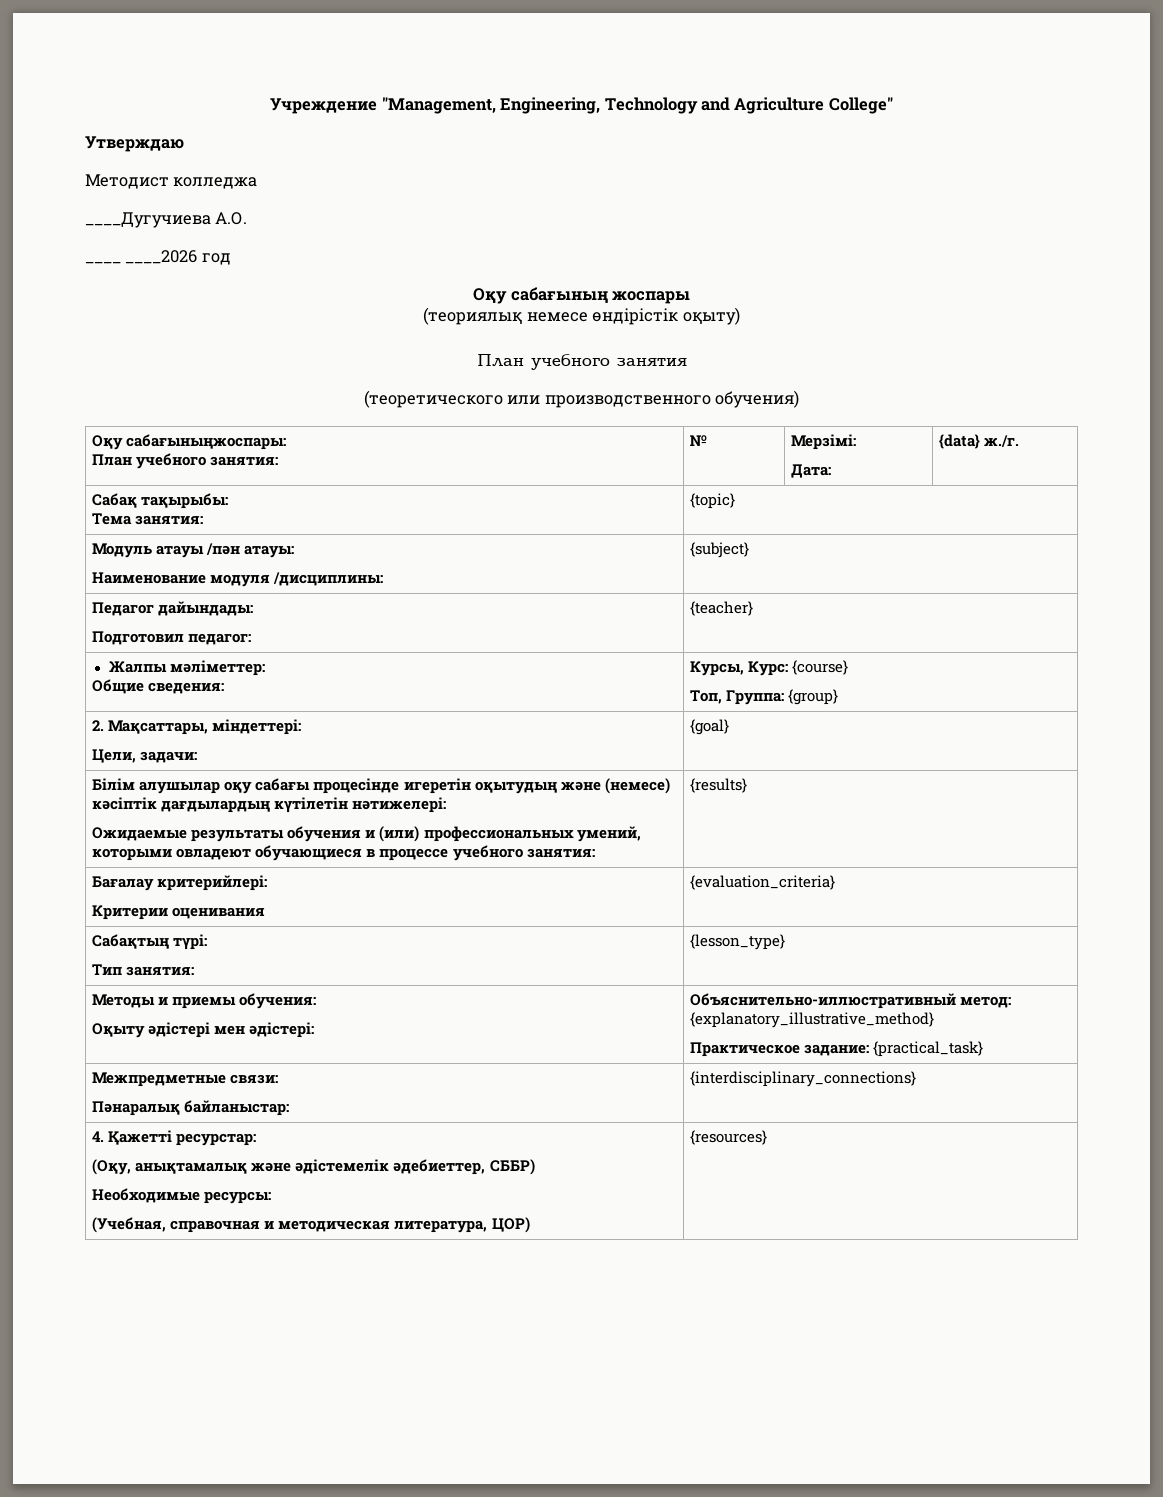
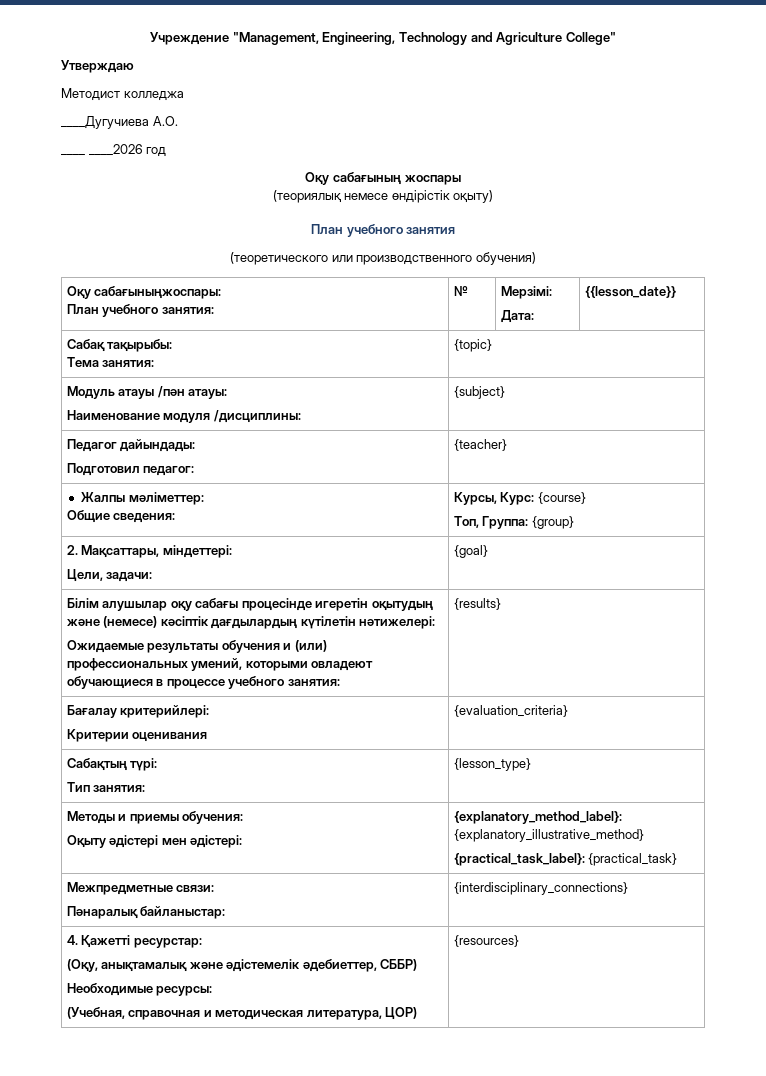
  Оқу сабағыныңжоспары:
  План учебного занятия: | № | Мерзімі:
- Дата: | {data} ж./г.
+ Дата: | {{lesson_date}}
  Методы и приемы обучения:
- Оқыту әдістері мен әдістері: | Объяснительно-иллюстративный метод: {explanatory_illustrative_method}
- Практическое задание: {practical_task}
+ Оқыту әдістері мен әдістері: | {explanatory_method_label}: {explanatory_illustrative_method}
+ {practical_task_label}: {practical_task}

